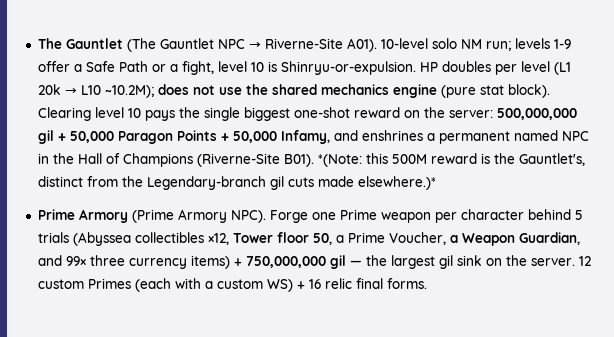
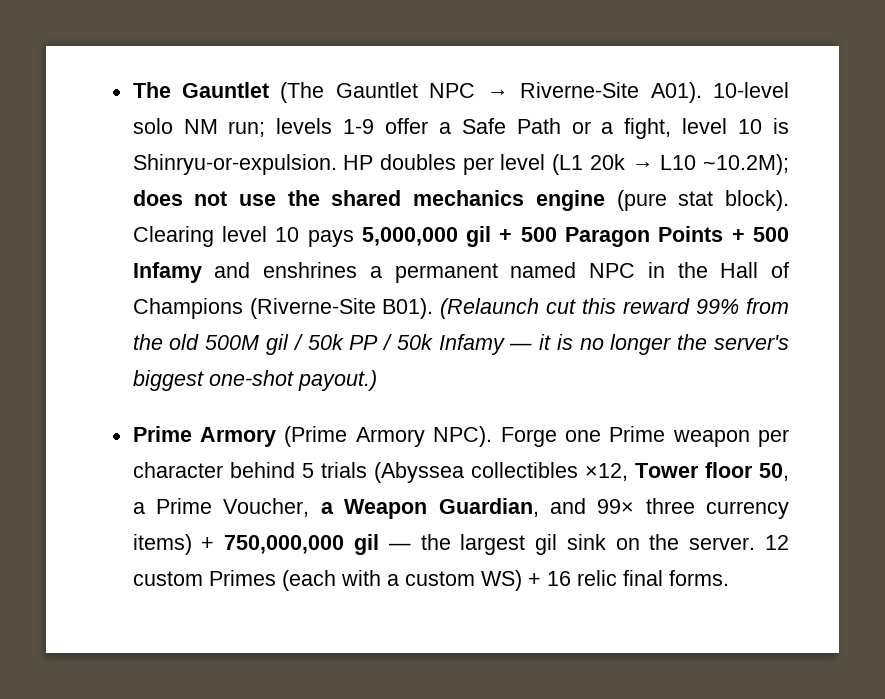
- Clearing level 10 pays the single biggest one-shot reward on the server: 500,000,000 gil + 50,000 Paragon Points + 50,000 Infamy, and enshrines a permanent named NPC in the Hall of Champions (Riverne-Site B01).
+ Clearing level 10 pays 5,000,000 gil + 500 Paragon Points + 500 Infamy and enshrines a permanent named NPC in the Hall of Champions (Riverne-Site B01).
- *(Note: this 500M reward is the Gauntlet's, distinct from the Legendary-branch gil cuts made elsewhere.)*
+ (Relaunch cut this reward 99% from the old 500M gil / 50k PP / 50k Infamy — it is no longer the server's biggest one-shot payout.)

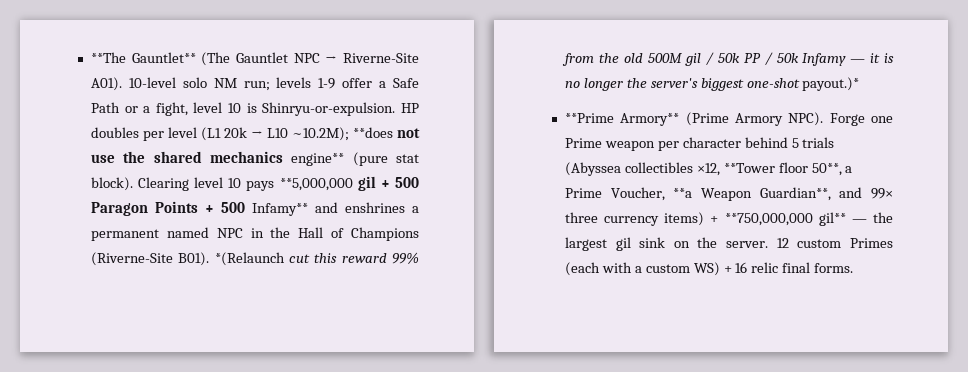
- The Gauntlet (The Gauntlet NPC → Riverne-Site A01).
+ **The Gauntlet** (The Gauntlet NPC → Riverne-Site A01).
- HP doubles per level (L1 20k → L10 ~10.2M); does not use the shared mechanics engine (pure stat block).
+ HP doubles per level (L1 20k → L10 ~10.2M); **does not use the shared mechanics engine** (pure stat block).
- Clearing level 10 pays 5,000,000 gil + 500 Paragon Points + 500 Infamy and enshrines a permanent named NPC in the Hall of Champions (Riverne-Site B01).
+ Clearing level 10 pays **5,000,000 gil + 500 Paragon Points + 500 Infamy** and enshrines a permanent named NPC in the Hall of Champions (Riverne-Site B01).
- (Relaunch cut this reward 99% from the old 500M gil / 50k PP / 50k Infamy — it is no longer the server's biggest one-shot payout.)
- Prime Armory (Prime Armory NPC).
+ *(Relaunch cut this reward 99% from the old 500M gil / 50k PP / 50k Infamy — it is no longer the server's biggest one-shot payout.)*
+ **Prime Armory** (Prime Armory NPC).
- Forge one Prime weapon per character behind 5 trials (Abyssea collectibles ×12, Tower floor 50, a Prime Voucher, a Weapon Guardian, and 99× three currency items) + 750,000,000 gil — the largest gil sink on the server.
+ Forge one Prime weapon per character behind 5 trials (Abyssea collectibles ×12, **Tower floor 50**, a Prime Voucher, **a Weapon Guardian**, and 99× three currency items) + **750,000,000 gil** — the largest gil sink on the server.

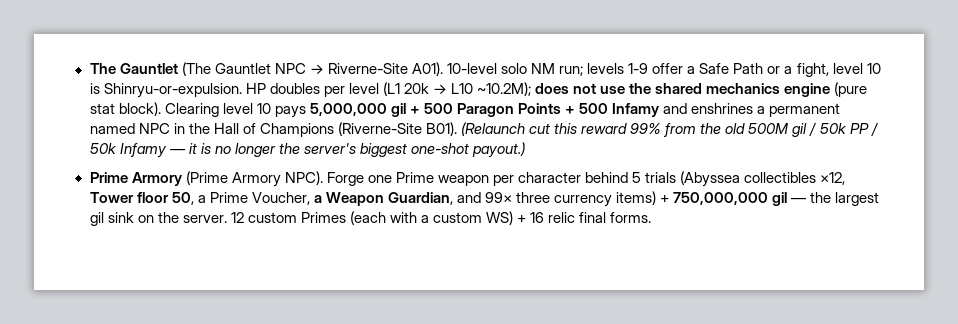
- **The Gauntlet** (The Gauntlet NPC → Riverne-Site A01).
+ The Gauntlet (The Gauntlet NPC → Riverne-Site A01).
- HP doubles per level (L1 20k → L10 ~10.2M); **does not use the shared mechanics engine** (pure stat block).
+ HP doubles per level (L1 20k → L10 ~10.2M); does not use the shared mechanics engine (pure stat block).
- Clearing level 10 pays **5,000,000 gil + 500 Paragon Points + 500 Infamy** and enshrines a permanent named NPC in the Hall of Champions (Riverne-Site B01).
+ Clearing level 10 pays 5,000,000 gil + 500 Paragon Points + 500 Infamy and enshrines a permanent named NPC in the Hall of Champions (Riverne-Site B01).
- *(Relaunch cut this reward 99% from the old 500M gil / 50k PP / 50k Infamy — it is no longer the server's biggest one-shot payout.)*
- **Prime Armory** (Prime Armory NPC).
+ (Relaunch cut this reward 99% from the old 500M gil / 50k PP / 50k Infamy — it is no longer the server's biggest one-shot payout.)
+ Prime Armory (Prime Armory NPC).
- Forge one Prime weapon per character behind 5 trials (Abyssea collectibles ×12, **Tower floor 50**, a Prime Voucher, **a Weapon Guardian**, and 99× three currency items) + **750,000,000 gil** — the largest gil sink on the server.
+ Forge one Prime weapon per character behind 5 trials (Abyssea collectibles ×12, Tower floor 50, a Prime Voucher, a Weapon Guardian, and 99× three currency items) + 750,000,000 gil — the largest gil sink on the server.

